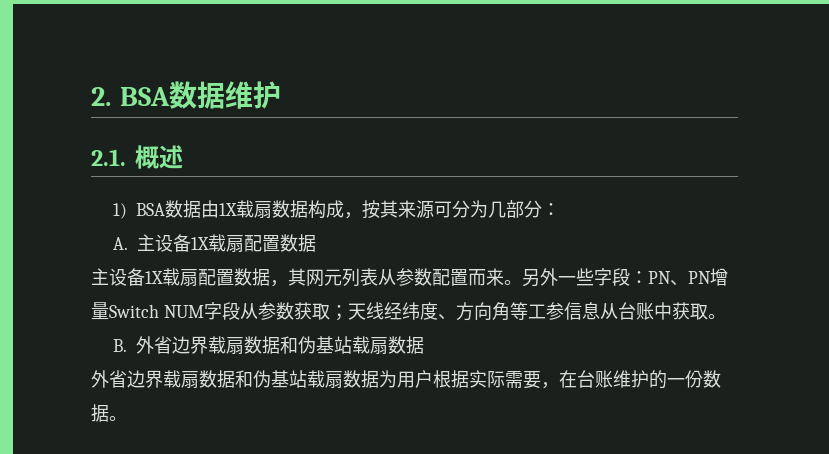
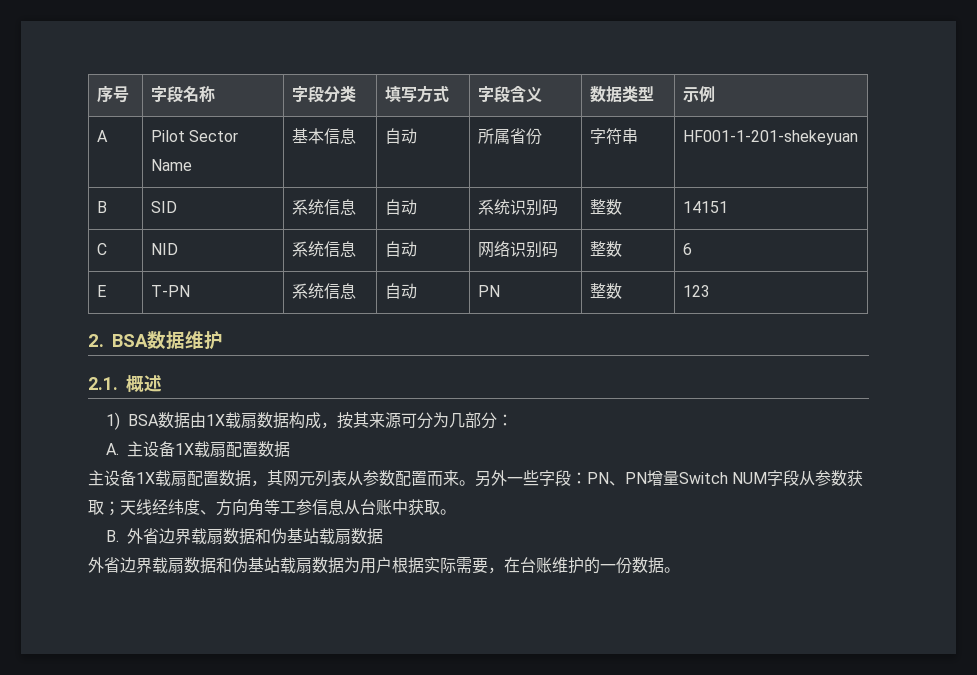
+ 序号 | 字段名称 | 字段分类 | 填写方式 | 字段含义 | 数据类型 | 示例
+ A | Pilot Sector Name | 基本信息 | 自动 | 所属省份 | 字符串 | HF001-1-201-shekeyuan
+ B | SID | 系统信息 | 自动 | 系统识别码 | 整数 | 14151
+ C | NID | 系统信息 | 自动 | 网络识别码 | 整数 | 6
+ E | T-PN | 系统信息 | 自动 | PN | 整数 | 123

